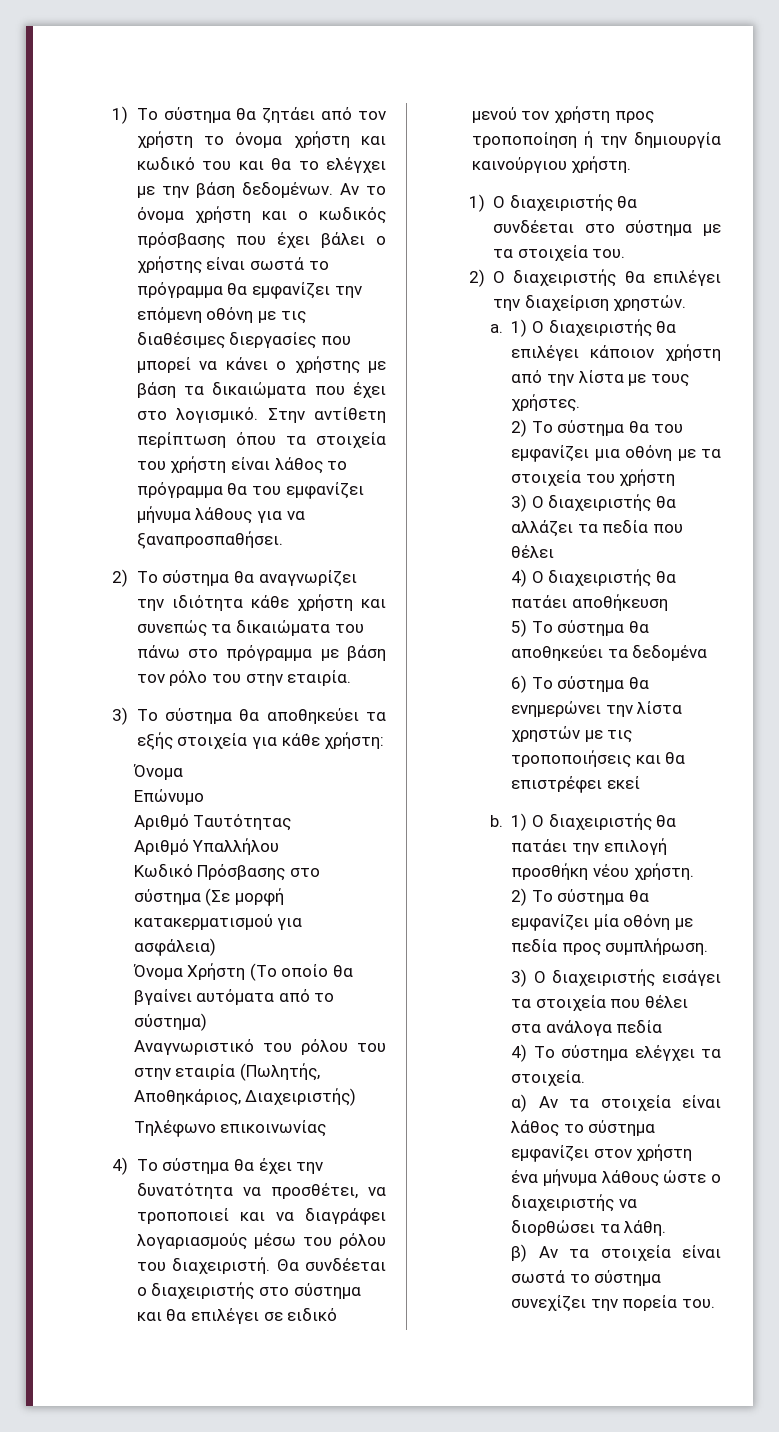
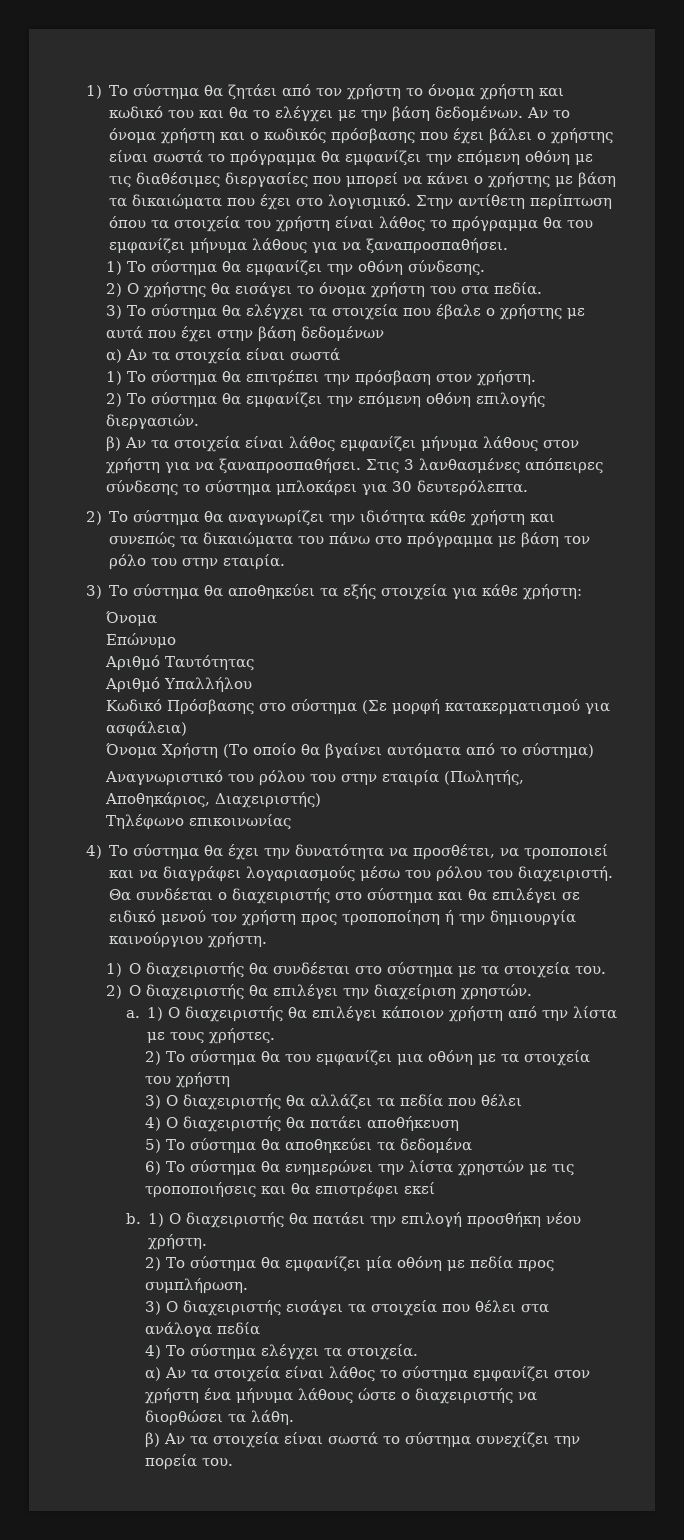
+ 1) Το σύστημα θα εμφανίζει την οθόνη σύνδεσης.
+ 2) Ο χρήστης θα εισάγει το όνομα χρήστη του στα πεδία.
+ 3) Το σύστημα θα ελέγχει τα στοιχεία που έβαλε ο χρήστης με αυτά που έχει στην βάση δεδομένων
+ α) Αν τα στοιχεία είναι σωστά
+ 1) Το σύστημα θα επιτρέπει την πρόσβαση στον χρήστη.
+ 2) Το σύστημα θα εμφανίζει την επόμενη οθόνη επιλογής διεργασιών.
+ β) Αν τα στοιχεία είναι λάθος εμφανίζει μήνυμα λάθους στον χρήστη για να ξαναπροσπαθήσει. Στις 3 λανθασμένες απόπειρες σύνδεσης το σύστημα μπλοκάρει για 30 δευτερόλεπτα.

